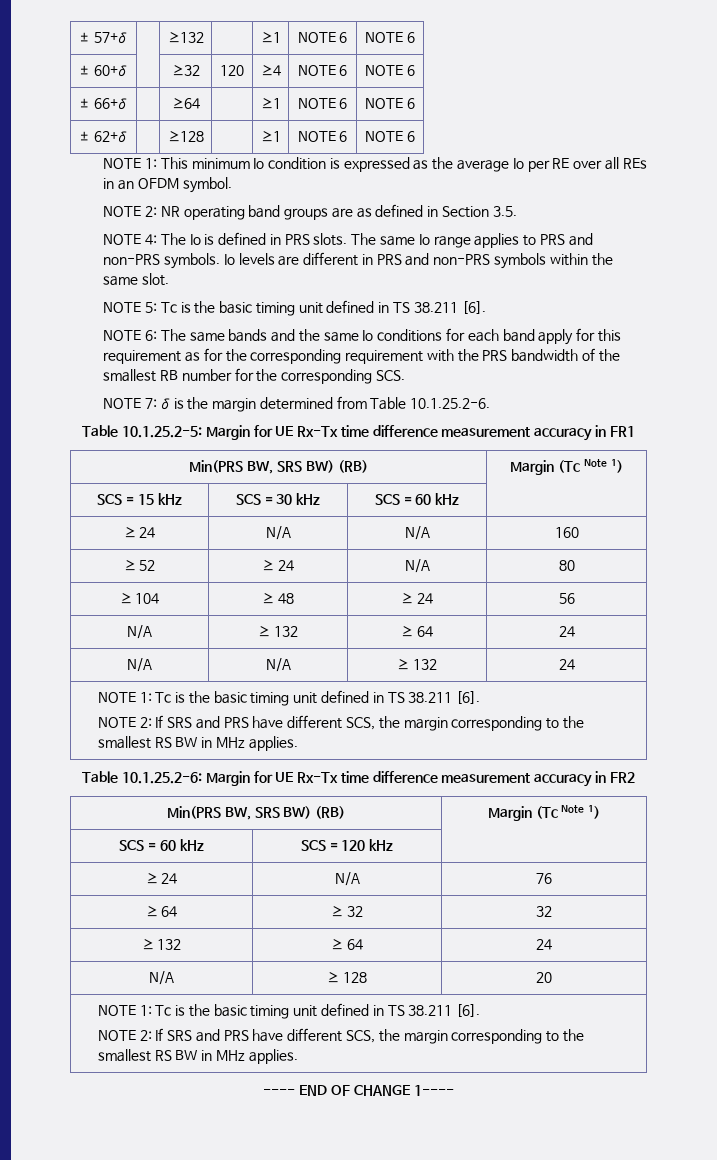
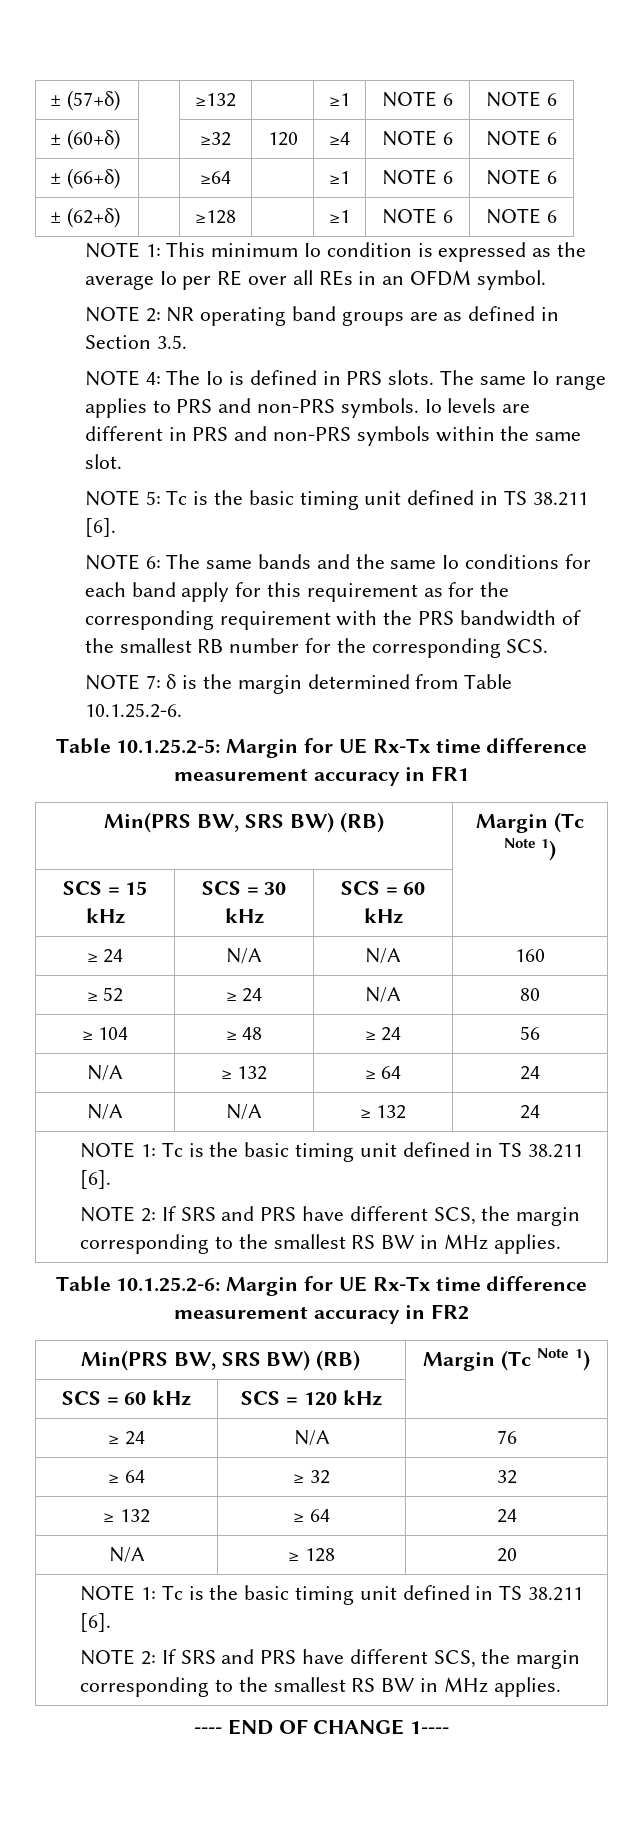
- ± 57+δ | | ≥132 | | ≥1 | NOTE 6 | NOTE 6
+ ± (57+δ) | | ≥132 | | ≥1 | NOTE 6 | NOTE 6
- ± 60+δ | | ≥32 | 120 | ≥4 | NOTE 6 | NOTE 6
+ ± (60+δ) | | ≥32 | 120 | ≥4 | NOTE 6 | NOTE 6
- ± 66+δ | | ≥64 | | ≥1 | NOTE 6 | NOTE 6
+ ± (66+δ) | | ≥64 | | ≥1 | NOTE 6 | NOTE 6
- ± 62+δ | | ≥128 | | ≥1 | NOTE 6 | NOTE 6
+ ± (62+δ) | | ≥128 | | ≥1 | NOTE 6 | NOTE 6

